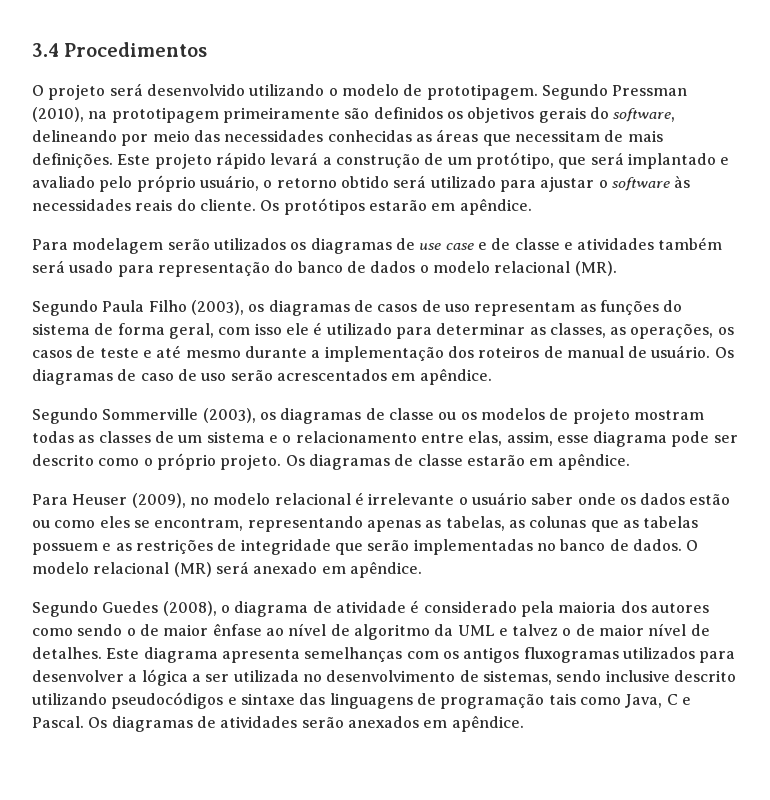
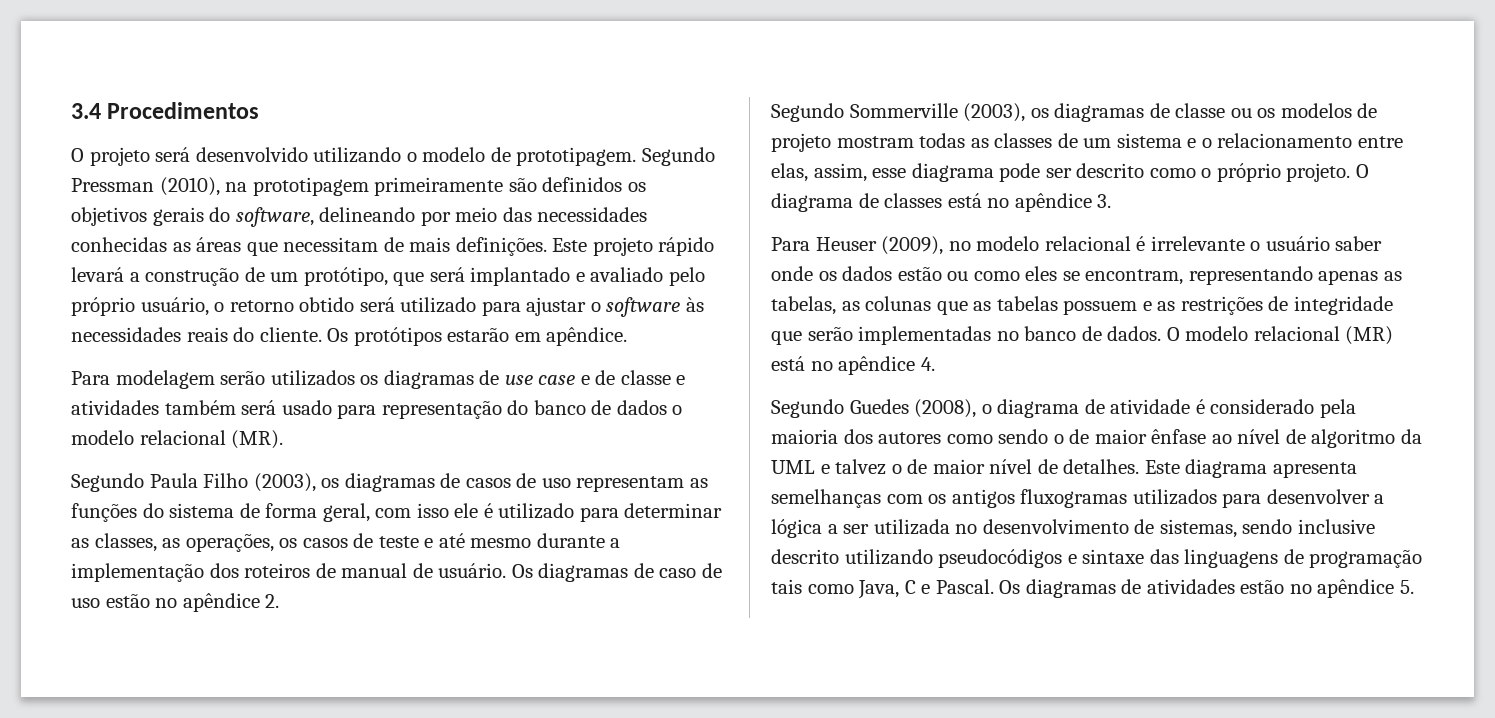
- Os diagramas de caso de uso serão acrescentados em apêndice.
+ Os diagramas de caso de uso estão no apêndice 2.
- Os diagramas de classe estarão em apêndice.
+ O diagrama de classes está no apêndice 3.
- O modelo relacional (MR) será anexado em apêndice.
+ O modelo relacional (MR) está no apêndice 4.
- Os diagramas de atividades serão anexados em apêndice.
+ Os diagramas de atividades estão no apêndice 5.

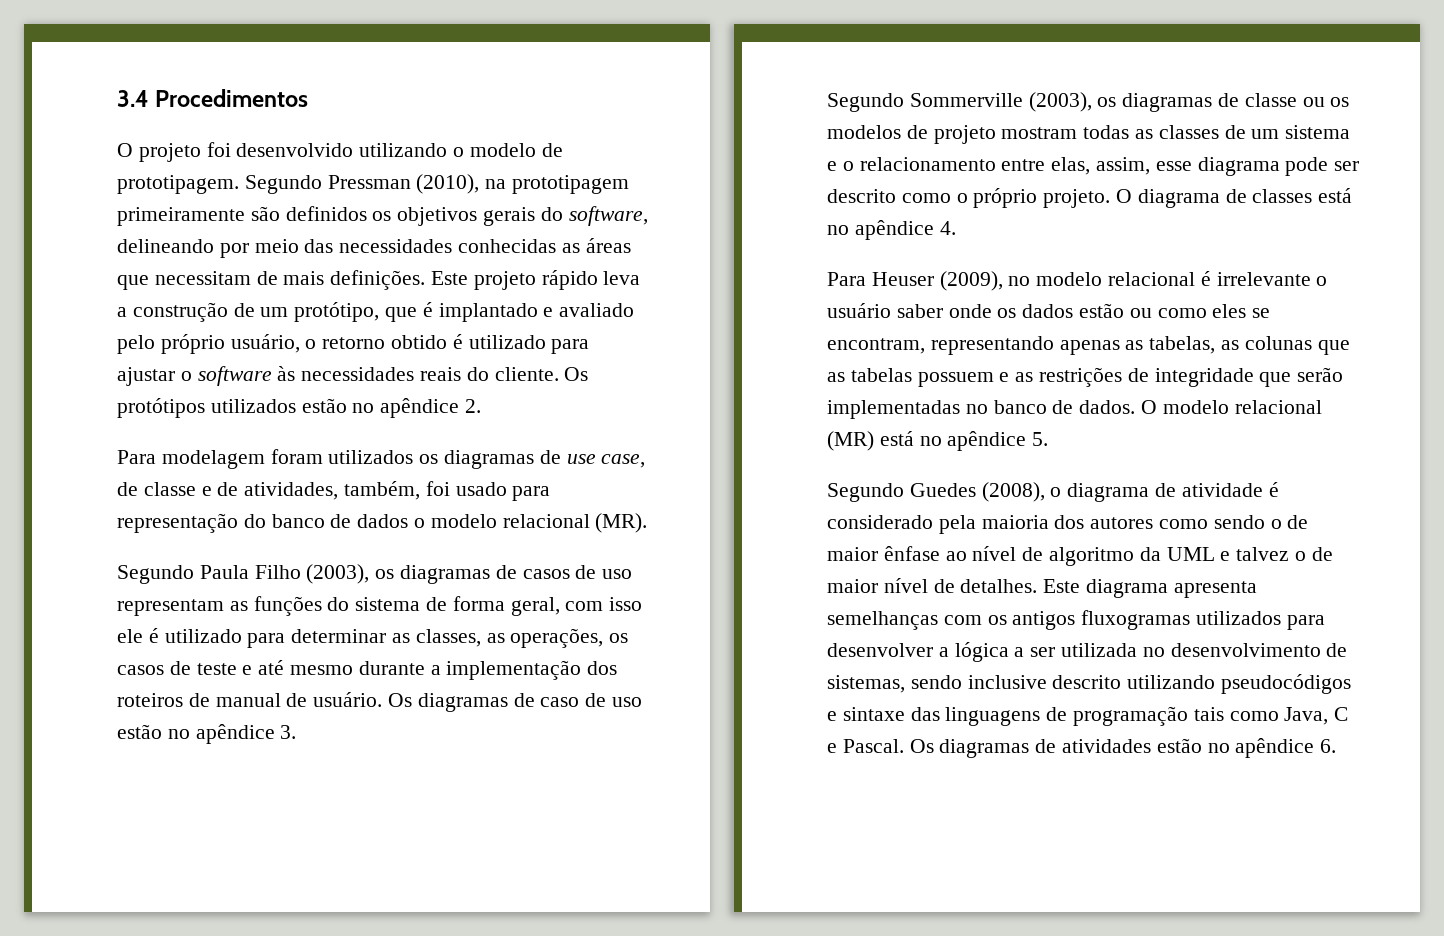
- O projeto será desenvolvido utilizando o modelo de prototipagem.
+ O projeto foi desenvolvido utilizando o modelo de prototipagem.
- Este projeto rápido levará a construção de um protótipo, que será implantado e avaliado pelo próprio usuário, o retorno obtido será utilizado para ajustar o software às necessidades reais do cliente.
+ Este projeto rápido leva a construção de um protótipo, que é implantado e avaliado pelo próprio usuário, o retorno obtido é utilizado para ajustar o software às necessidades reais do cliente.
- Os protótipos estarão em apêndice.
+ Os protótipos utilizados estão no apêndice 2.
- Para modelagem serão utilizados os diagramas de use case e de classe e atividades também será usado para representação do banco de dados o modelo relacional (MR).
+ Para modelagem foram utilizados os diagramas de use case, de classe e de atividades, também, foi usado para representação do banco de dados o modelo relacional (MR).
- Os diagramas de caso de uso estão no apêndice 2.
+ Os diagramas de caso de uso estão no apêndice 3.
- O diagrama de classes está no apêndice 3.
+ O diagrama de classes está no apêndice 4.
- O modelo relacional (MR) está no apêndice 4.
+ O modelo relacional (MR) está no apêndice 5.
- Os diagramas de atividades estão no apêndice 5.
+ Os diagramas de atividades estão no apêndice 6.

